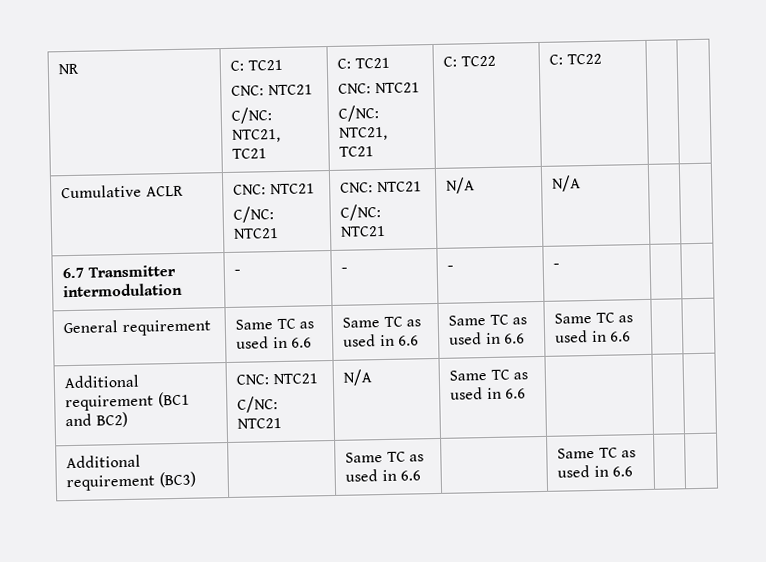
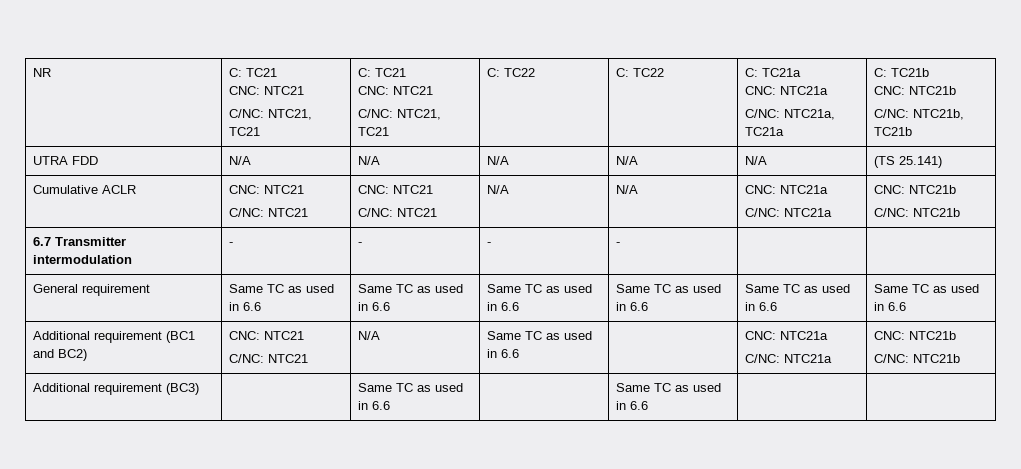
  NR | C: TC21
  CNC: NTC21
  C/NC: NTC21, TC21 | C: TC21
  CNC: NTC21
- C/NC: NTC21, TC21 | C: TC22 | C: TC22 | |
+ C/NC: NTC21, TC21 | C: TC22 | C: TC22 | C: TC21a
+ CNC: NTC21a
+ C/NC: NTC21a, TC21a | C: TC21b
+ CNC: NTC21b
+ C/NC: NTC21b, TC21b
+ UTRA FDD | N/A | N/A | N/A | N/A | N/A | (TS 25.141)
  Cumulative ACLR | CNC: NTC21
  C/NC: NTC21 | CNC: NTC21
- C/NC: NTC21 | N/A | N/A | |
+ C/NC: NTC21 | N/A | N/A | CNC: NTC21a
+ C/NC: NTC21a | CNC: NTC21b
+ C/NC: NTC21b
- General requirement | Same TC as used in 6.6 | Same TC as used in 6.6 | Same TC as used in 6.6 | Same TC as used in 6.6 | |
+ General requirement | Same TC as used in 6.6 | Same TC as used in 6.6 | Same TC as used in 6.6 | Same TC as used in 6.6 | Same TC as used in 6.6 | Same TC as used in 6.6
  Additional requirement (BC1 and BC2) | CNC: NTC21
- C/NC: NTC21 | N/A | Same TC as used in 6.6 | | |
+ C/NC: NTC21 | N/A | Same TC as used in 6.6 | | CNC: NTC21a
+ C/NC: NTC21a | CNC: NTC21b
+ C/NC: NTC21b

